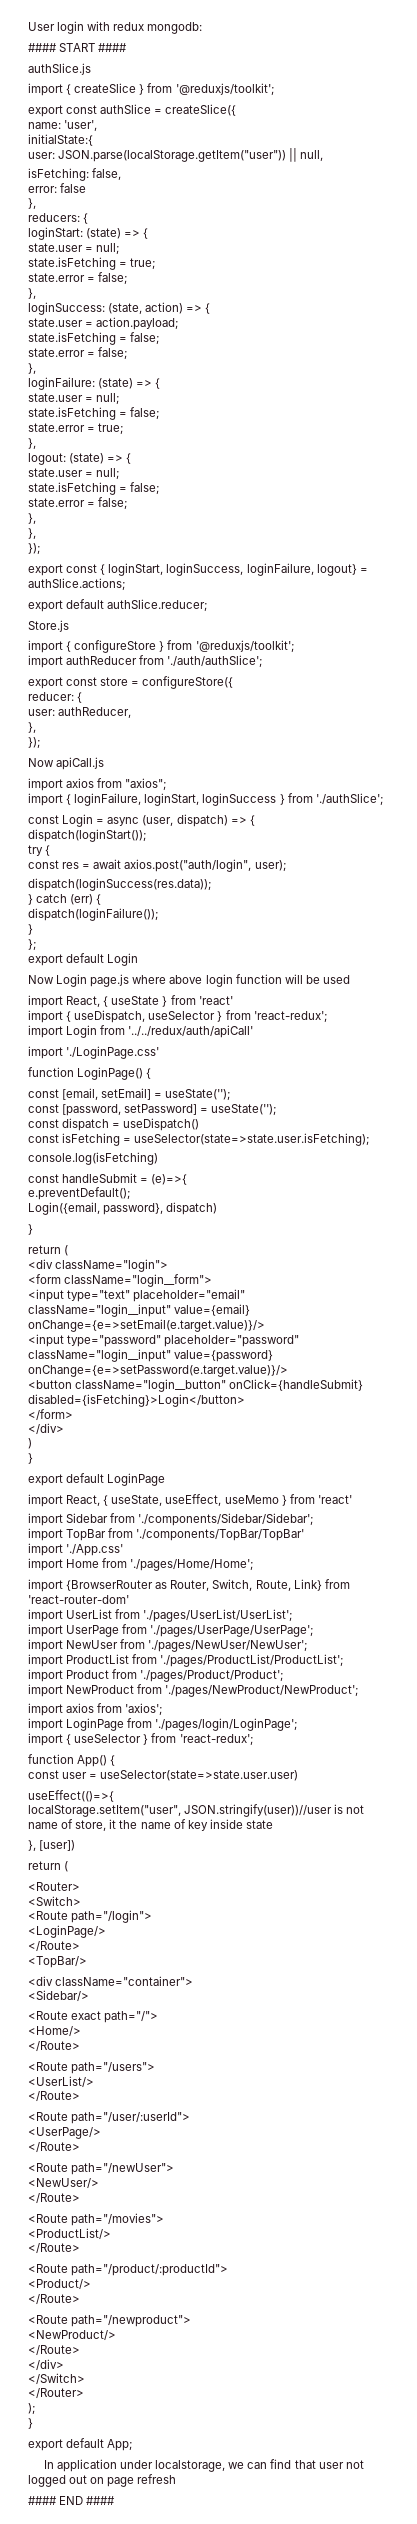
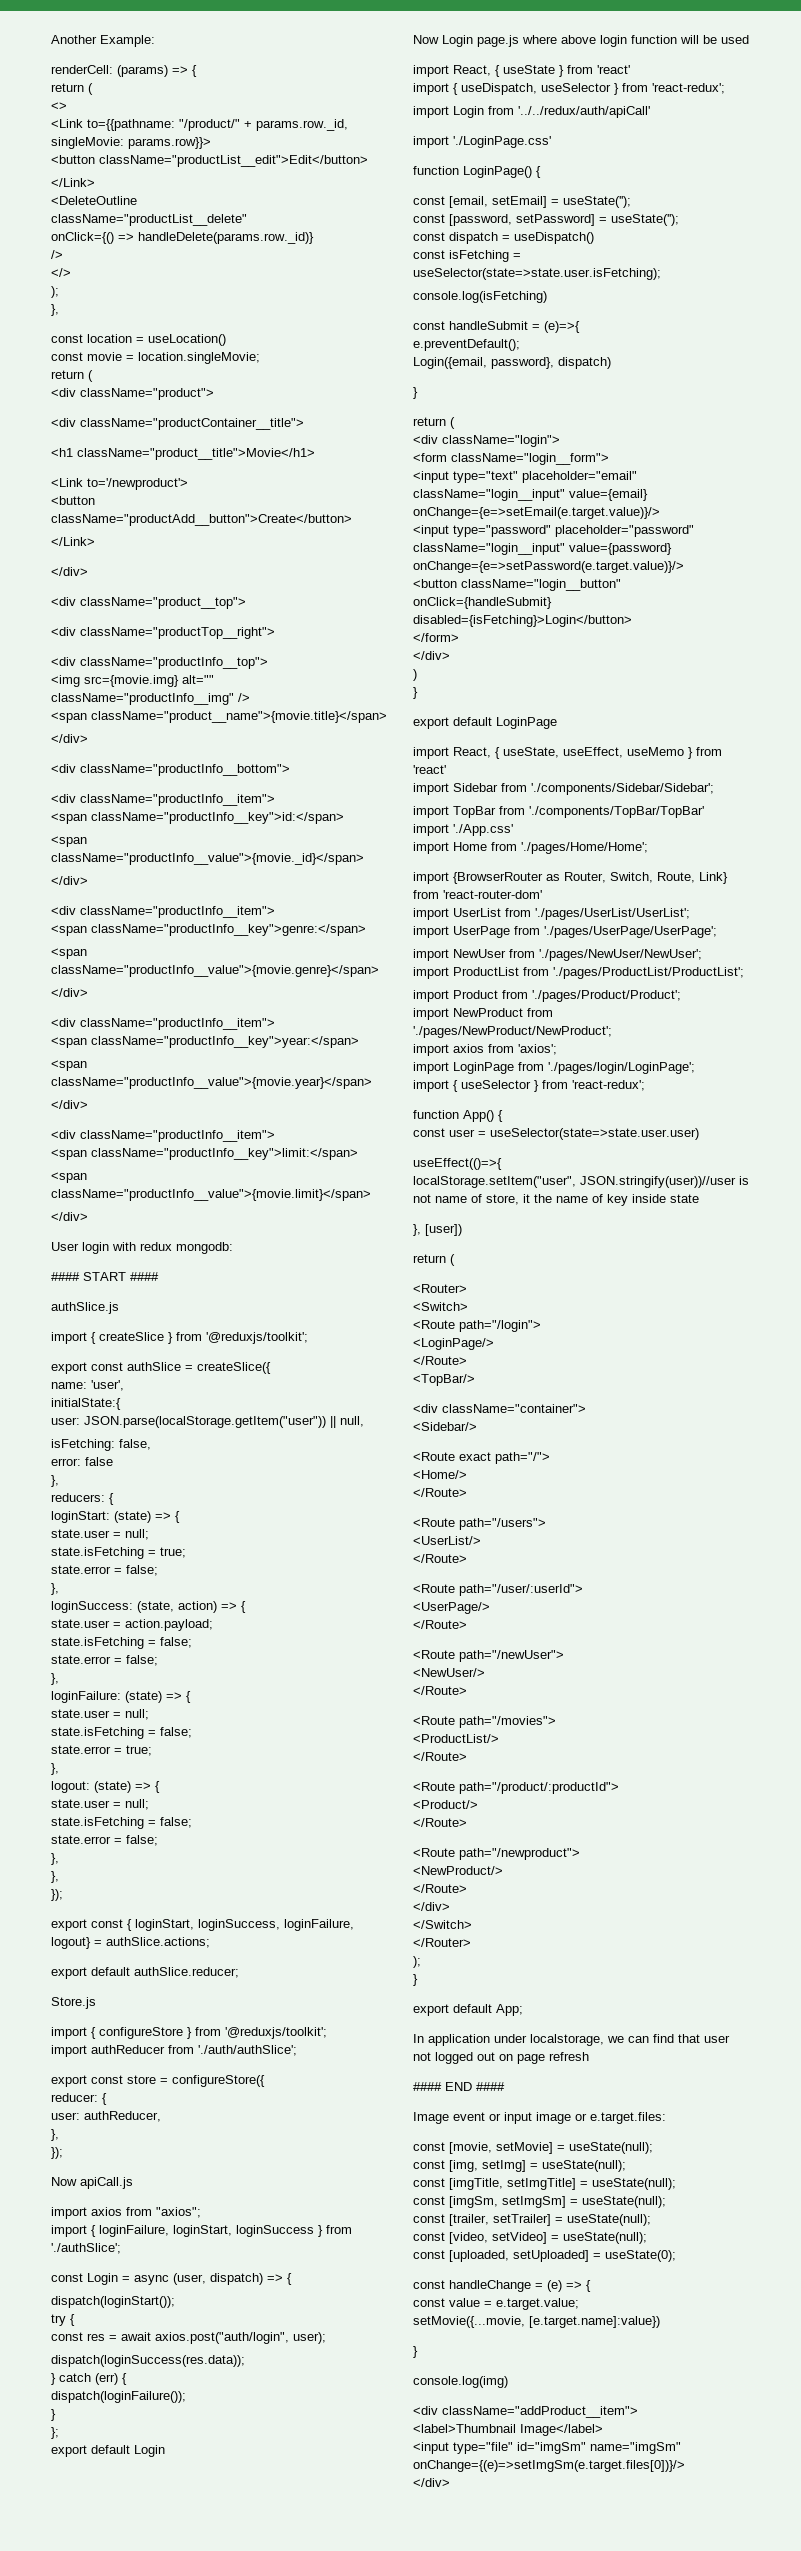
+ Another Example:
+ renderCell: (params) => {
+ return (
+ <>
+ <Link to={{pathname: "/product/" + params.row._id, singleMovie: params.row}}>
+ <button className="productList__edit">Edit</button>
+ </Link>
+ <DeleteOutline
+ className="productList__delete"
+ onClick={() => handleDelete(params.row._id)}
+ />
+ </>
+ );
+ },
+ const location = useLocation()
+ const movie = location.singleMovie;
+ return (
+ <div className="product">
+ <div className="productContainer__title">
+ <h1 className="product__title">Movie</h1>
+ <Link to='/newproduct'>
+ <button className="productAdd__button">Create</button>
+ </Link>
+ </div>
+ <div className="product__top">
+ <div className="productTop__right">
+ <div className="productInfo__top">
+ <img src={movie.img} alt="" className="productInfo__img" />
+ <span className="product__name">{movie.title}</span>
+ </div>
+ <div className="productInfo__bottom">
+ <div className="productInfo__item">
+ <span className="productInfo__key">id:</span>
+ <span className="productInfo__value">{movie._id}</span>
+ </div>
+ <div className="productInfo__item">
+ <span className="productInfo__key">genre:</span>
+ <span className="productInfo__value">{movie.genre}</span>
+ </div>
+ <div className="productInfo__item">
+ <span className="productInfo__key">year:</span>
+ <span className="productInfo__value">{movie.year}</span>
+ </div>
+ <div className="productInfo__item">
+ <span className="productInfo__key">limit:</span>
+ <span className="productInfo__value">{movie.limit}</span>
+ </div>
+ Image event or input image or e.target.files:
+ const [movie, setMovie] = useState(null);
+ const [img, setImg] = useState(null);
+ const [imgTitle, setImgTitle] = useState(null);
+ const [imgSm, setImgSm] = useState(null);
+ const [trailer, setTrailer] = useState(null);
+ const [video, setVideo] = useState(null);
+ const [uploaded, setUploaded] = useState(0);
+ const handleChange = (e) => {
+ const value = e.target.value;
+ setMovie({...movie, [e.target.name]:value})
+ }
+ console.log(img)
+ <div className="addProduct__item">
+ <label>Thumbnail Image</label>
+ <input type="file" id="imgSm" name="imgSm" onChange={(e)=>setImgSm(e.target.files[0])}/>
+ </div>

